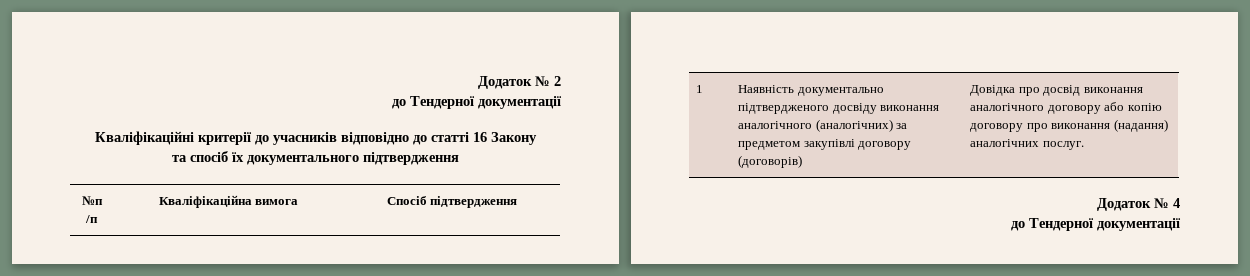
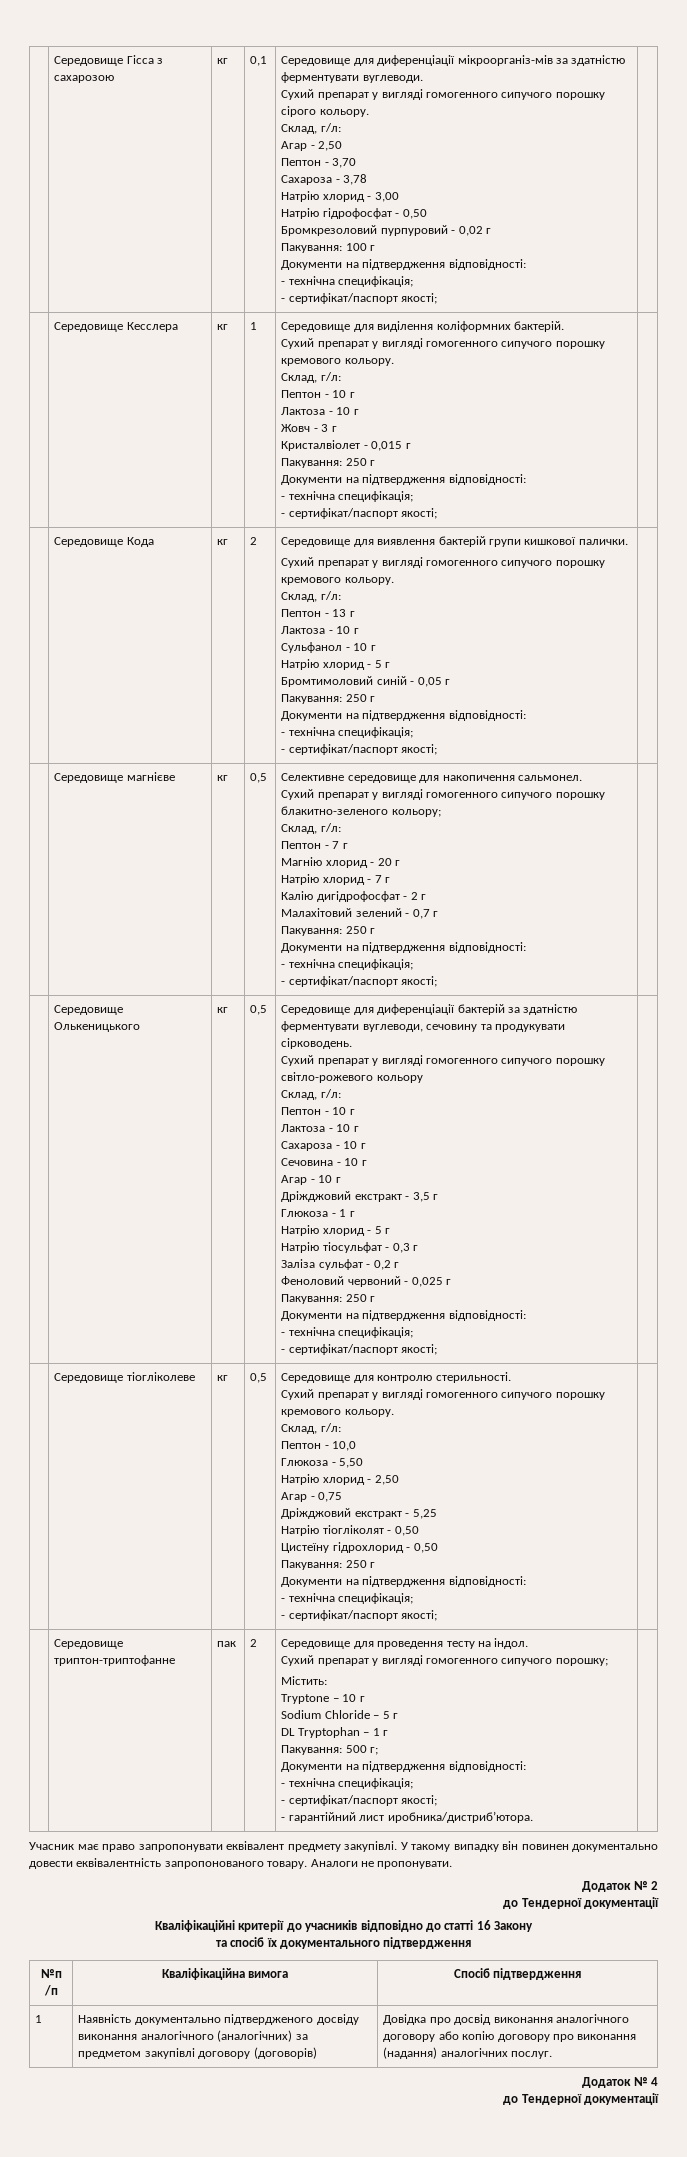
+ Середовище Гісса з сахарозою | кг | 0,1 | Середовище для диференціації мікроорганіз-мів за здатністю ферментувати вуглеводи.
+ Сухий препарат у вигляді гомогенного сипучого порошку сірого кольору.
+ Склад, г/л:
+ Агар - 2,50
+ Пептон - 3,70
+ Сахароза - 3,78
+ Натрію хлорид - 3,00
+ Натрію гідрофосфат - 0,50
+ Бромкрезоловий пурпуровий - 0,02 г
+ Пакування: 100 г
+ Документи на підтвердження відповідності:
+ - технічна специфікація;
+ - сертифікат/паспорт якості; |
+ | Середовище Кесслера | кг | 1 | Середовище для виділення коліформних бактерій.
+ Сухий препарат у вигляді гомогенного сипучого порошку кремового кольору.
+ Склад, г/л:
+ Пептон - 10 г
+ Лактоза - 10 г
+ Жовч - 3 г
+ Кристалвіолет - 0,015 г
+ Пакування: 250 г
+ Документи на підтвердження відповідності:
+ - технічна специфікація;
+ - сертифікат/паспорт якості; |
+ | Середовище Кода | кг | 2 | Середовище для виявлення бактерій групи кишкової палички.
+ Сухий препарат у вигляді гомогенного сипучого порошку кремового кольору.
+ Склад, г/л:
+ Пептон - 13 г
+ Лактоза - 10 г
+ Сульфанол - 10 г
+ Натрію хлорид - 5 г
+ Бромтимоловий синій - 0,05 г
+ Пакування: 250 г
+ Документи на підтвердження відповідності:
+ - технічна специфікація;
+ - сертифікат/паспорт якості; |
+ | Середовище магнієве | кг | 0,5 | Селективне середовище для накопичення сальмонел.
+ Сухий препарат у вигляді гомогенного сипучого порошку блакитно-зеленого кольору;
+ Склад, г/л:
+ Пептон - 7 г
+ Магнію хлорид - 20 г
+ Натрію хлорид - 7 г
+ Калію дигідрофосфат - 2 г
+ Малахітовий зелений - 0,7 г
+ Пакування: 250 г
+ Документи на підтвердження відповідності:
+ - технічна специфікація;
+ - сертифікат/паспорт якості; |
+ | Середовище Олькеницького | кг | 0,5 | Середовище для диференціації бактерій за здатністю ферментувати вуглеводи, сечовину та продукувати сірководень.
+ Сухий препарат у вигляді гомогенного сипучого порошку світло-рожевого кольору
+ Склад, г/л:
+ Пептон - 10 г
+ Лактоза - 10 г
+ Сахароза - 10 г
+ Сечовина - 10 г
+ Агар - 10 г
+ Дріжджовий екстракт - 3,5 г
+ Глюкоза - 1 г
+ Натрію хлорид - 5 г
+ Натрію тіосульфат - 0,3 г
+ Заліза сульфат - 0,2 г
+ Феноловий червоний - 0,025 г
+ Пакування: 250 г
+ Документи на підтвердження відповідності:
+ - технічна специфікація;
+ - сертифікат/паспорт якості; |
+ | Середовище тіогліколеве | кг | 0,5 | Середовище для контролю стерильності.
+ Сухий препарат у вигляді гомогенного сипучого порошку кремового кольору.
+ Склад, г/л:
+ Пептон - 10,0
+ Глюкоза - 5,50
+ Натрію хлорид - 2,50
+ Агар - 0,75
+ Дріжджовий екстракт - 5,25
+ Натрію тіогліколят - 0,50
+ Цистеїну гідрохлорид - 0,50
+ Пакування: 250 г
+ Документи на підтвердження відповідності:
+ - технічна специфікація;
+ - сертифікат/паспорт якості; |
+ | Середовище триптон-триптофанне | пак | 2 | Середовище для проведення тесту на індол.
+ Сухий препарат у вигляді гомогенного сипучого порошку;
+ Містить:
+ Tryptone – 10 г
+ Sodium Chloride – 5 г
+ DL Tryptophan – 1 г
+ Пакування: 500 г;
+ Документи на підтвердження відповідності:
+ - технічна специфікація;
+ - сертифікат/паспорт якості;
+ - гарантійний лист иробника/дистриб’ютора. |
+ Учасник має право запропонувати еквівалент предмету закупівлі. У такому випадку він повинен документально довести еквівалентність запропонованого товару. Аналоги не пропонувати.

